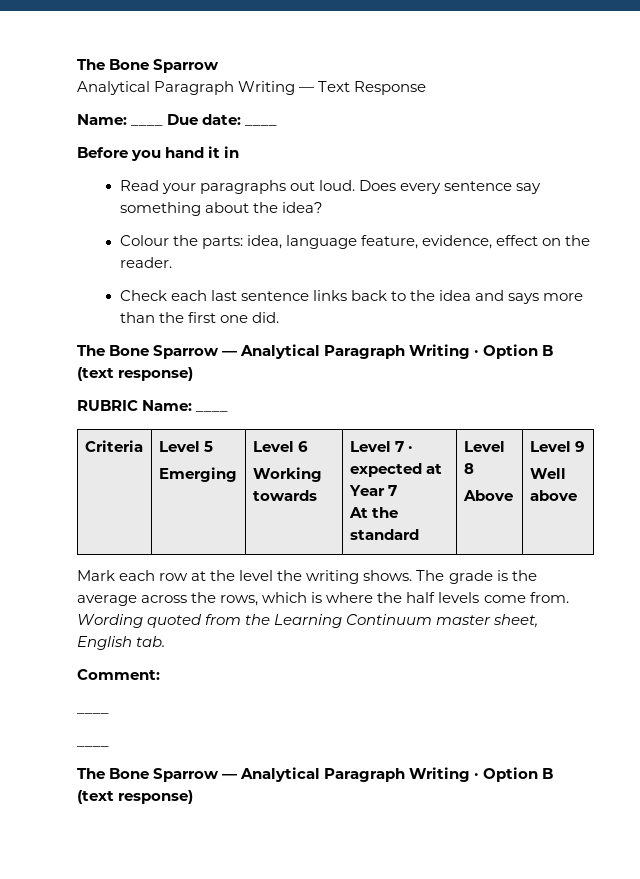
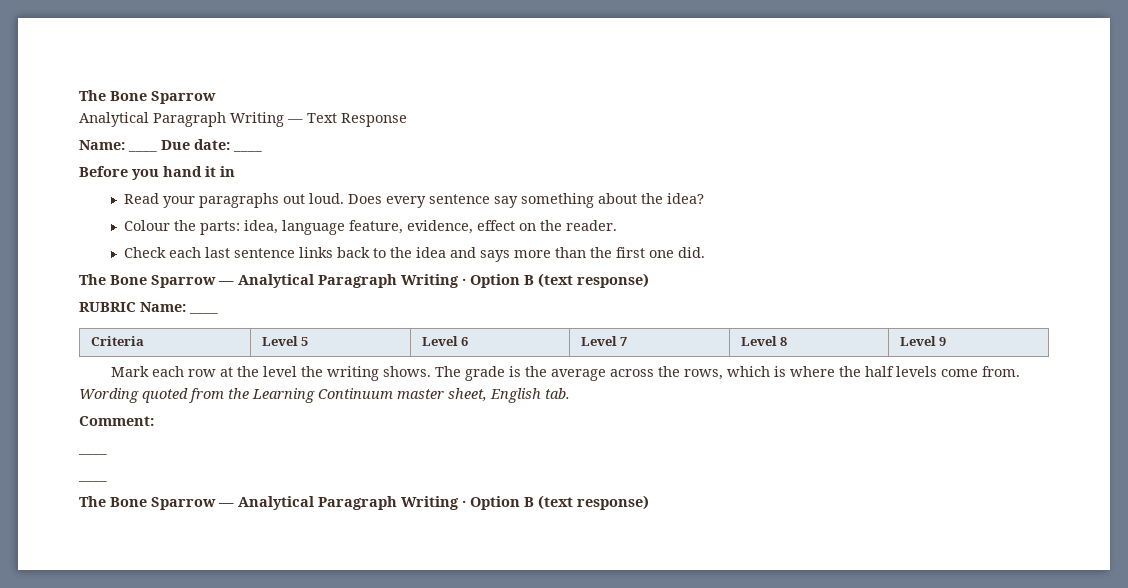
- Criteria | Level 5
- Emerging | Level 6
- Working towards | Level 7 · expected at Year 7
- At the standard | Level 8
- Above | Level 9
- Well above
+ Criteria | Level 5 | Level 6 | Level 7 | Level 8 | Level 9

